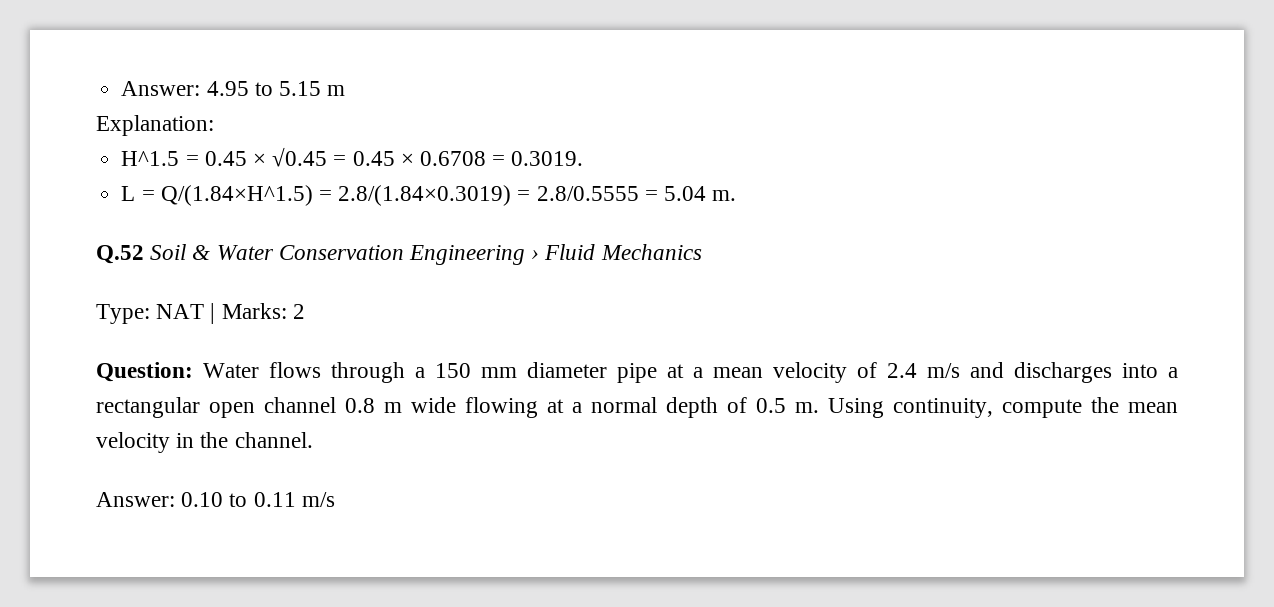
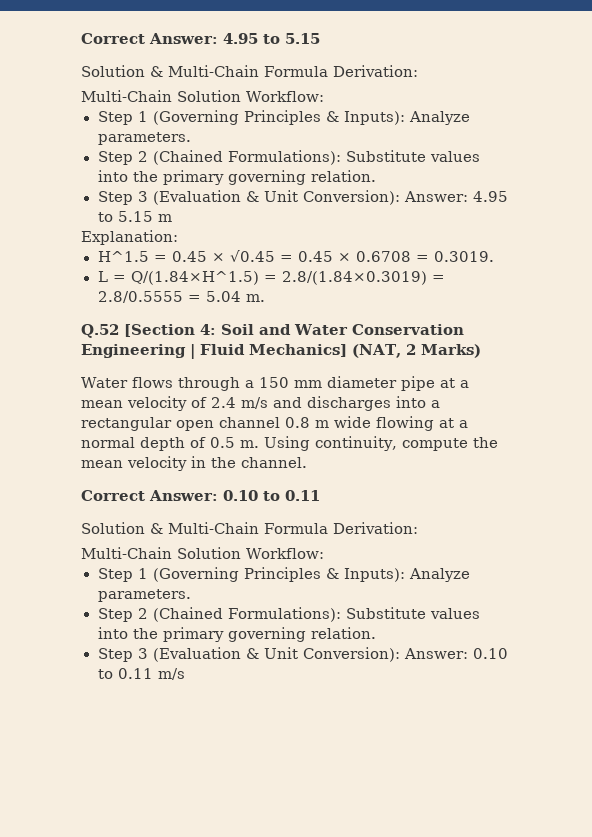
- Answer: 4.95 to 5.15 m
+ Correct Answer: 4.95 to 5.15
+ Solution & Multi-Chain Formula Derivation:
+ Multi-Chain Solution Workflow:
+ Step 1 (Governing Principles & Inputs): Analyze parameters.
+ Step 2 (Chained Formulations): Substitute values into the primary governing relation.
+ Step 3 (Evaluation & Unit Conversion): Answer: 4.95 to 5.15 m
- Q.52 Soil & Water Conservation Engineering › Fluid Mechanics
- Type: NAT | Marks: 2
- Question: Water flows through a 150 mm diameter pipe at a mean velocity of 2.4 m/s and discharges into a rectangular open channel 0.8 m wide flowing at a normal depth of 0.5 m.
+ Q.52 [Section 4: Soil and Water Conservation Engineering | Fluid Mechanics] (NAT, 2 Marks)
+ Water flows through a 150 mm diameter pipe at a mean velocity of 2.4 m/s and discharges into a rectangular open channel 0.8 m wide flowing at a normal depth of 0.5 m.
- Answer: 0.10 to 0.11 m/s
+ Correct Answer: 0.10 to 0.11
+ Solution & Multi-Chain Formula Derivation:
+ Multi-Chain Solution Workflow:
+ Step 1 (Governing Principles & Inputs): Analyze parameters.
+ Step 2 (Chained Formulations): Substitute values into the primary governing relation.
+ Step 3 (Evaluation & Unit Conversion): Answer: 0.10 to 0.11 m/s

